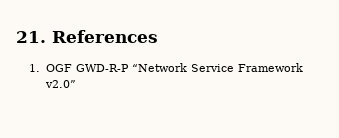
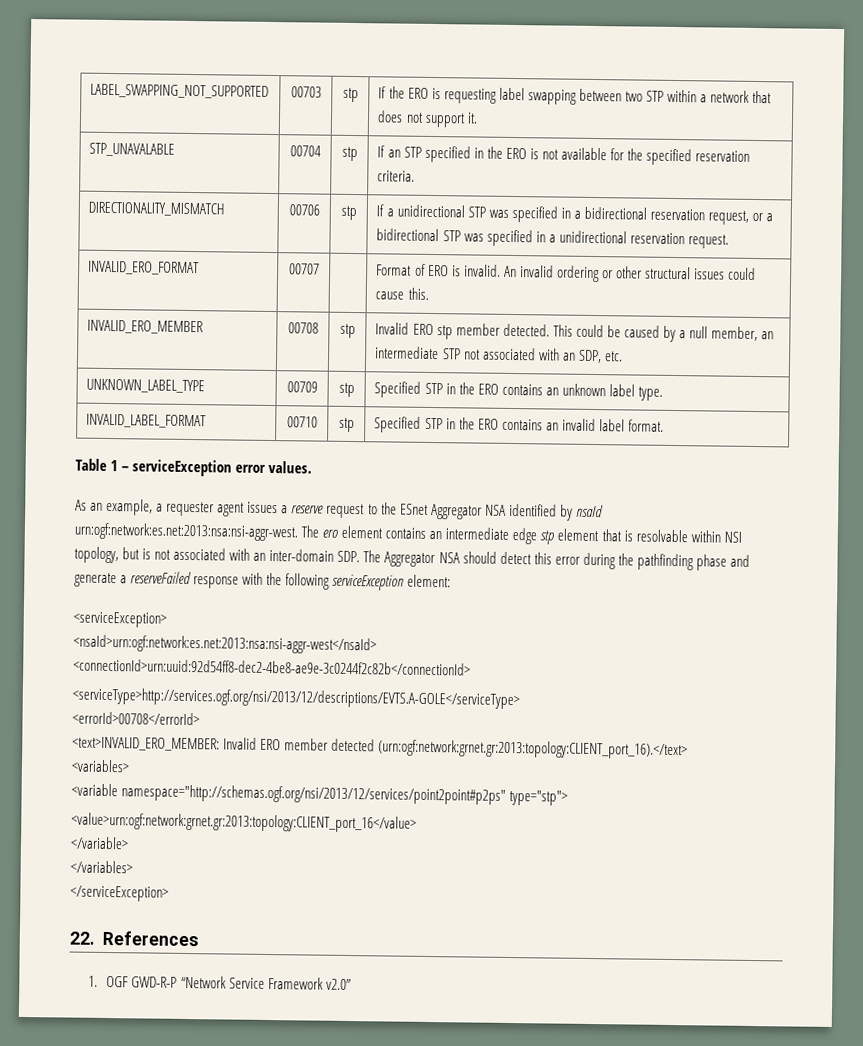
- 21. References
+ LABEL_SWAPPING_NOT_SUPPORTED | 00703 | stp | If the ERO is requesting label swapping between two STP within a network that does not support it.
+ STP_UNAVALABLE | 00704 | stp | If an STP specified in the ERO is not available for the specified reservation criteria.
+ DIRECTIONALITY_MISMATCH | 00706 | stp | If a unidirectional STP was specified in a bidirectional reservation request, or a bidirectional STP was specified in a unidirectional reservation request.
+ INVALID_ERO_FORMAT | 00707 | | Format of ERO is invalid. An invalid ordering or other structural issues could cause this.
+ INVALID_ERO_MEMBER | 00708 | stp | Invalid ERO stp member detected. This could be caused by a null member, an intermediate STP not associated with an SDP, etc.
+ UNKNOWN_LABEL_TYPE | 00709 | stp | Specified STP in the ERO contains an unknown label type.
+ INVALID_LABEL_FORMAT | 00710 | stp | Specified STP in the ERO contains an invalid label format.
+ Table 1 – serviceException error values.
+ As an example, a requester agent issues a reserve request to the ESnet Aggregator NSA identified by nsaId urn:ogf:network:es.net:2013:nsa:nsi-aggr-west. The ero element contains an intermediate edge stp element that is resolvable within NSI topology, but is not associated with an inter-domain SDP. The Aggregator NSA should detect this error during the pathfinding phase and generate a reserveFailed response with the following serviceException element:
+ <serviceException>
+ <nsaId>urn:ogf:network:es.net:2013:nsa:nsi-aggr-west</nsaId>
+ <connectionId>urn:uuid:92d54ff8-dec2-4be8-ae9e-3c0244f2c82b</connectionId>
+ <serviceType>http://services.ogf.org/nsi/2013/12/descriptions/EVTS.A-GOLE</serviceType>
+ <errorId>00708</errorId>
+ <text>INVALID_ERO_MEMBER: Invalid ERO member detected (urn:ogf:network:grnet.gr:2013:topology:CLIENT_port_16).</text>
+ <variables>
+ <variable namespace="http://schemas.ogf.org/nsi/2013/12/services/point2point#p2ps" type="stp">
+ <value>urn:ogf:network:grnet.gr:2013:topology:CLIENT_port_16</value>
+ </variable>
+ </variables>
+ </serviceException>
+ 22. References

